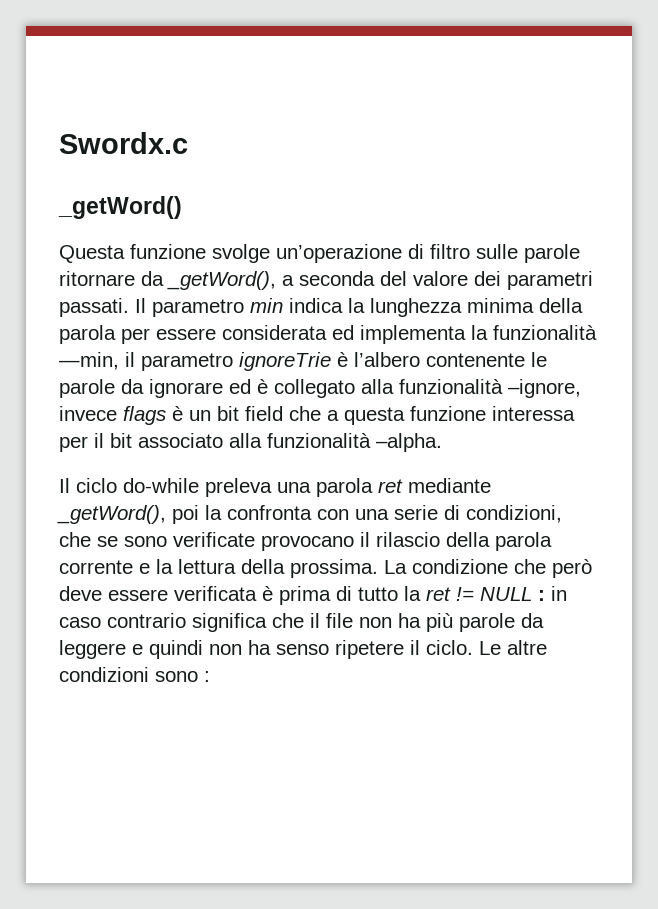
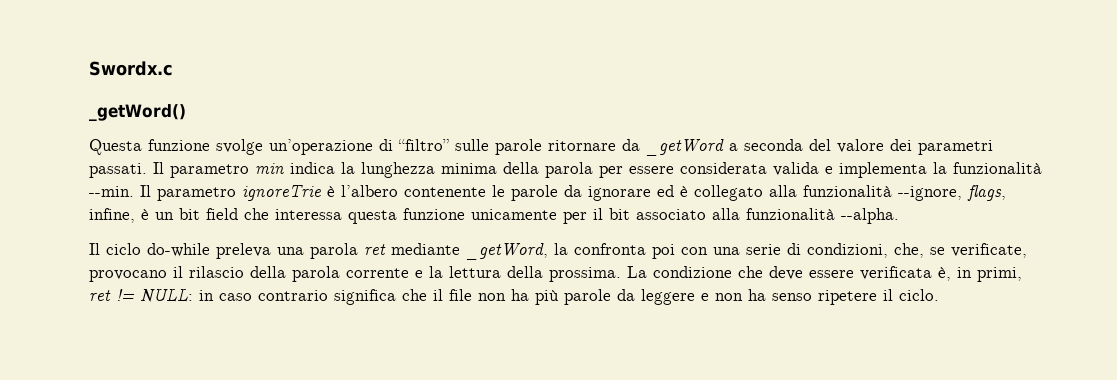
- Questa funzione svolge un’operazione di filtro sulle parole ritornare da _getWord(), a seconda del valore dei parametri passati.
+ Questa funzione svolge un’operazione di “filtro” sulle parole ritornare da _getWord a seconda del valore dei parametri passati.
- Il parametro min indica la lunghezza minima della parola per essere considerata ed implementa la funzionalità —min, il parametro ignoreTrie è l’albero contenente le parole da ignorare ed è collegato alla funzionalità –ignore, invece flags è un bit field che a questa funzione interessa per il bit associato alla funzionalità –alpha.
+ Il parametro min indica la lunghezza minima della parola per essere considerata valida e implementa la funzionalità --min. Il parametro ignoreTrie è l’albero contenente le parole da ignorare ed è collegato alla funzionalità --ignore, flags, infine, è un bit field che interessa questa funzione unicamente per il bit associato alla funzionalità --alpha.
- Il ciclo do-while preleva una parola ret mediante _getWord(), poi la confronta con una serie di condizioni, che se sono verificate provocano il rilascio della parola corrente e la lettura della prossima.
+ Il ciclo do-while preleva una parola ret mediante _getWord, la confronta poi con una serie di condizioni, che, se verificate, provocano il rilascio della parola corrente e la lettura della prossima.
- La condizione che però deve essere verificata è prima di tutto la ret != NULL : in caso contrario significa che il file non ha più parole da leggere e quindi non ha senso ripetere il ciclo. Le altre condizioni sono :
+ La condizione che deve essere verificata è, in primi, ret != NULL: in caso contrario significa che il file non ha più parole da leggere e non ha senso ripetere il ciclo.

